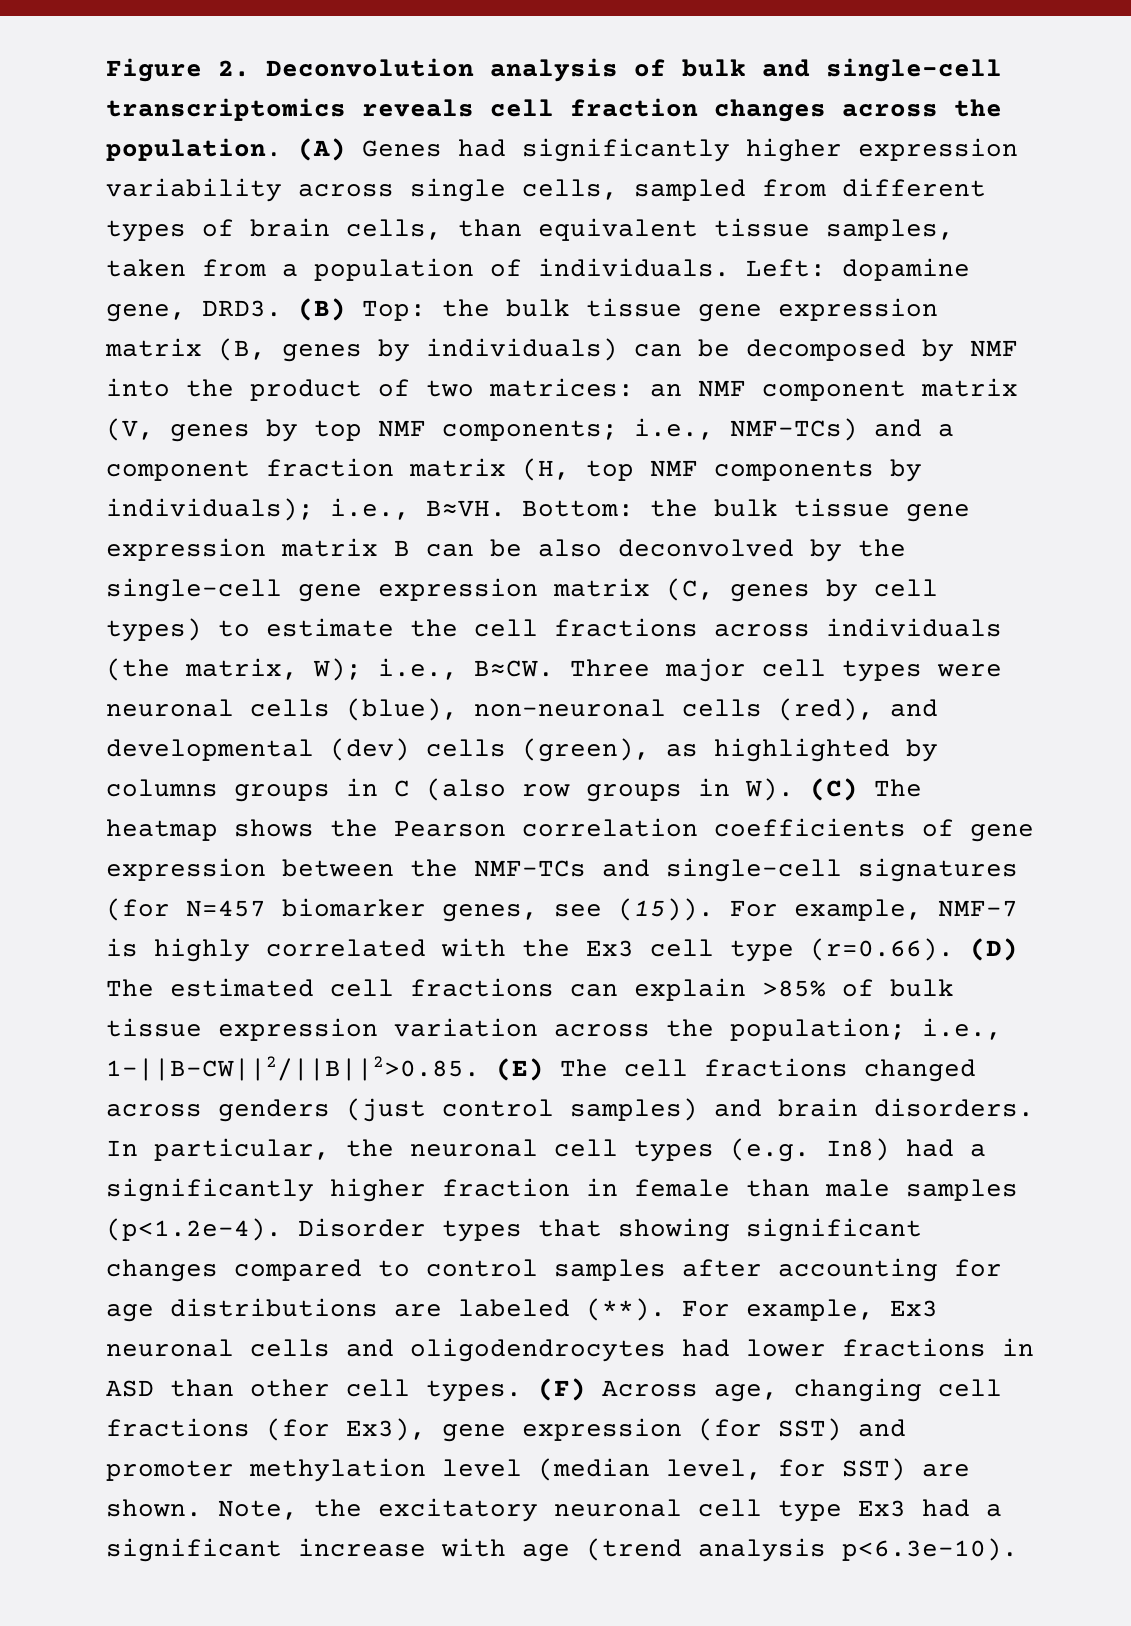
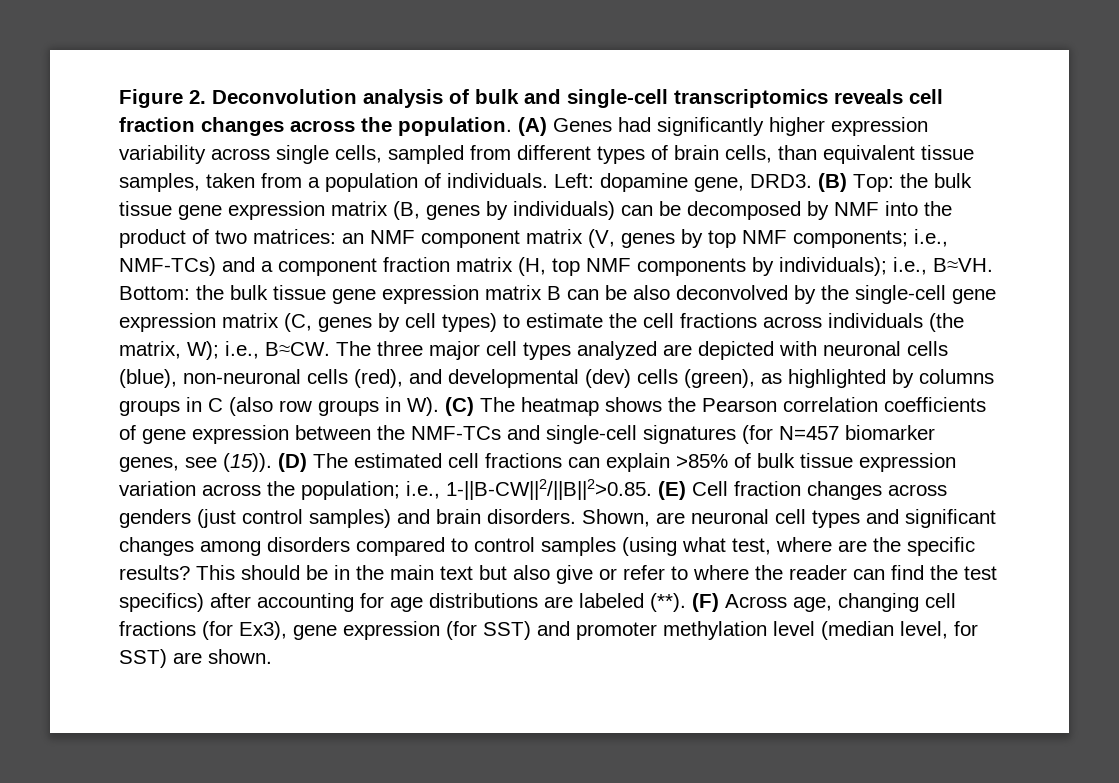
- Three major cell types were neuronal cells (blue), non-neuronal cells (red), and developmental (dev) cells (green), as highlighted by columns groups in C (also row groups in W). (C) The heatmap shows the Pearson correlation coefficients of gene expression between the NMF-TCs and single-cell signatures (for N=457 biomarker genes, see (15)).
+ The three major cell types analyzed are depicted with neuronal cells (blue), non-neuronal cells (red), and developmental (dev) cells (green), as highlighted by columns groups in C (also row groups in W). (C) The heatmap shows the Pearson correlation coefficients of gene expression between the NMF-TCs and single-cell signatures (for N=457 biomarker genes, see (15)).
- For example, NMF-7 is highly correlated with the Ex3 cell type (r=0.66). (D) The estimated cell fractions can explain >85% of bulk tissue expression variation across the population; i.e., 1-||B-CW||2/||B||2>0.85. (E) The cell fractions changed across genders (just control samples) and brain disorders.
+ (D) The estimated cell fractions can explain >85% of bulk tissue expression variation across the population; i.e., 1-||B-CW||2/||B||2>0.85. (E) Cell fraction changes across genders (just control samples) and brain disorders.
- In particular, the neuronal cell types (e.g. In8) had a significantly higher fraction in female than male samples (p<1.2e-4). Disorder types that showing significant changes compared to control samples after accounting for age distributions are labeled (**).
+ Shown, are neuronal cell types and significant changes among disorders compared to control samples (using what test, where are the specific results? This should be in the main text but also give or refer to where the reader can find the test specifics) after accounting for age distributions are labeled (**).
- For example, Ex3 neuronal cells and oligodendrocytes had lower fractions in ASD than other cell types.
- Note, the excitatory neuronal cell type Ex3 had a significant increase with age (trend analysis p<6.3e-10).

